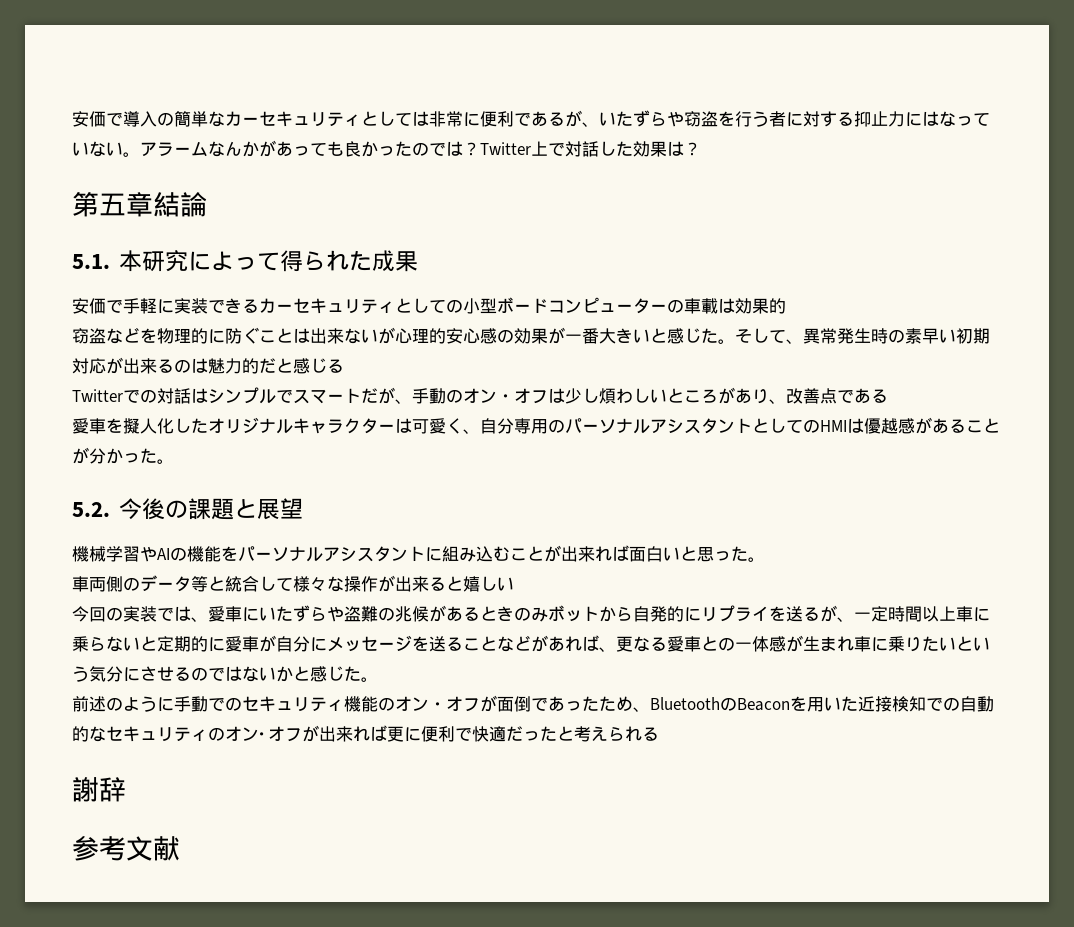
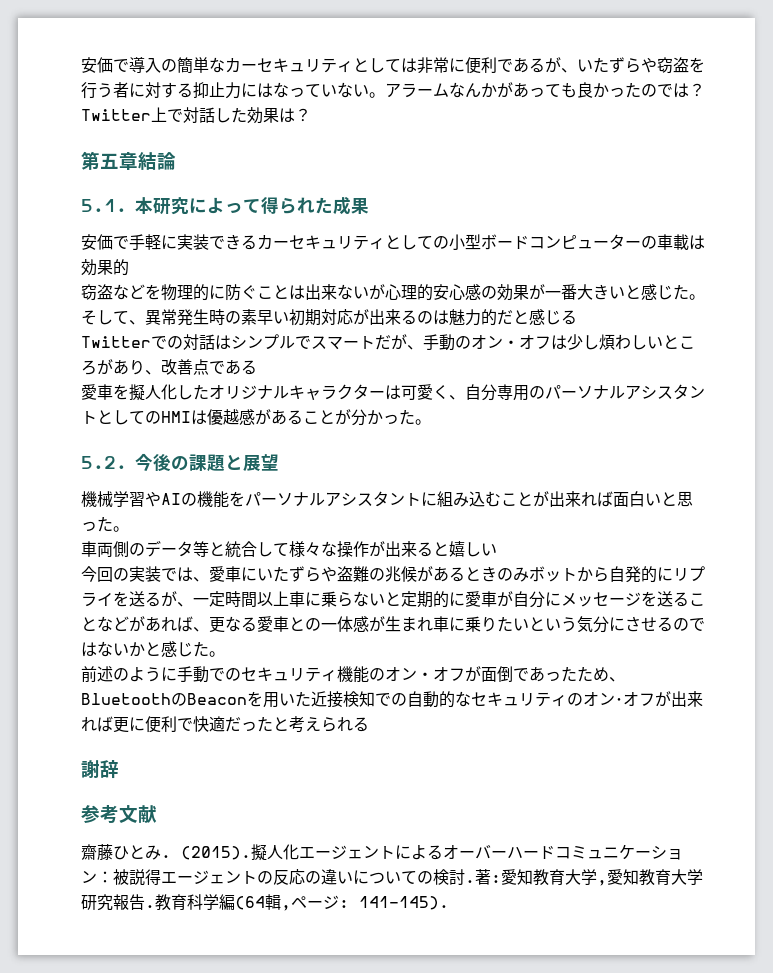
+ 齋藤ひとみ. (2015).擬人化エージェントによるオーバーハードコミュニケーション：被説得エージェントの反応の違いについての検討.著:愛知教育大学,愛知教育大学研究報告.教育科学編(64輯,ページ: 141-145).

